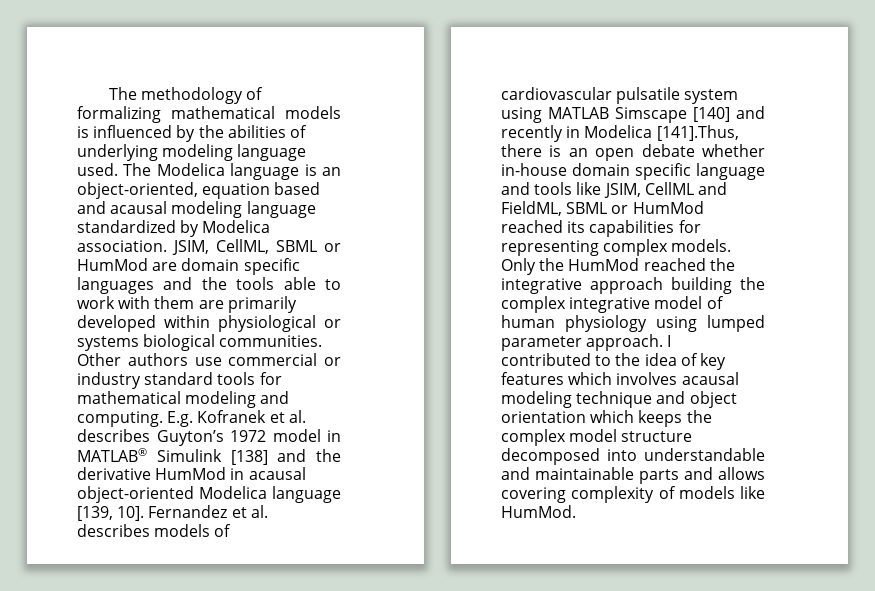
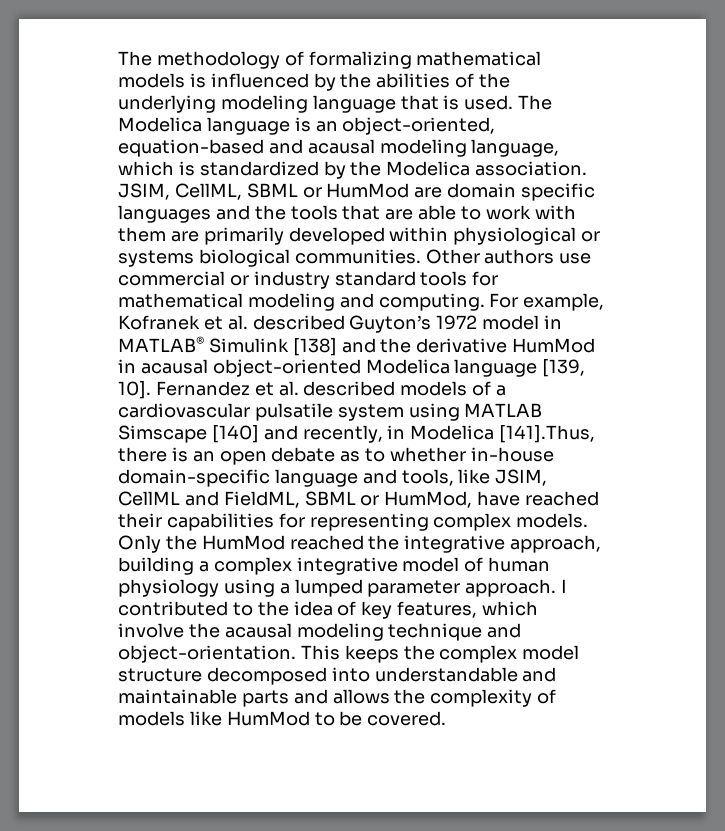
- The methodology of formalizing mathematical models is influenced by the abilities of underlying modeling language used.
+ The methodology of formalizing mathematical models is influenced by the abilities of the underlying modeling language that is used.
- The Modelica language is an object-oriented, equation based and acausal modeling language standardized by Modelica association.
+ The Modelica language is an object-oriented, equation-based and acausal modeling language, which is standardized by the Modelica association.
- JSIM, CellML, SBML or HumMod are domain specific languages and the tools able to work with them are primarily developed within physiological or systems biological communities.
+ JSIM, CellML, SBML or HumMod are domain specific languages and the tools that are able to work with them are primarily developed within physiological or systems biological communities.
- E.g. Kofranek et al. describes Guyton’s 1972 model in MATLAB® Simulink [138] and the derivative HumMod in acausal object-oriented Modelica language [139, 10].
+ For example, Kofranek et al. described Guyton’s 1972 model in MATLAB® Simulink [138] and the derivative HumMod in acausal object-oriented Modelica language [139, 10].
- Fernandez et al. describes models of cardiovascular pulsatile system using MATLAB Simscape [140] and recently in Modelica [141].Thus, there is an open debate whether in-house domain specific language and tools like JSIM, CellML and FieldML, SBML or HumMod reached its capabilities for representing complex models.
+ Fernandez et al. described models of a cardiovascular pulsatile system using MATLAB Simscape [140] and recently, in Modelica [141].Thus, there is an open debate as to whether in-house domain-specific language and tools, like JSIM, CellML and FieldML, SBML or HumMod, have reached their capabilities for representing complex models.
- Only the HumMod reached the integrative approach building the complex integrative model of human physiology using lumped parameter approach.
+ Only the HumMod reached the integrative approach, building a complex integrative model of human physiology using a lumped parameter approach.
- I contributed to the idea of key features which involves acausal modeling technique and object orientation which keeps the complex model structure decomposed into understandable and maintainable parts and allows covering complexity of models like HumMod.
+ I contributed to the idea of key features, which involve the acausal modeling technique and object-orientation. This keeps the complex model structure decomposed into understandable and maintainable parts and allows the complexity of models like HumMod to be covered.

